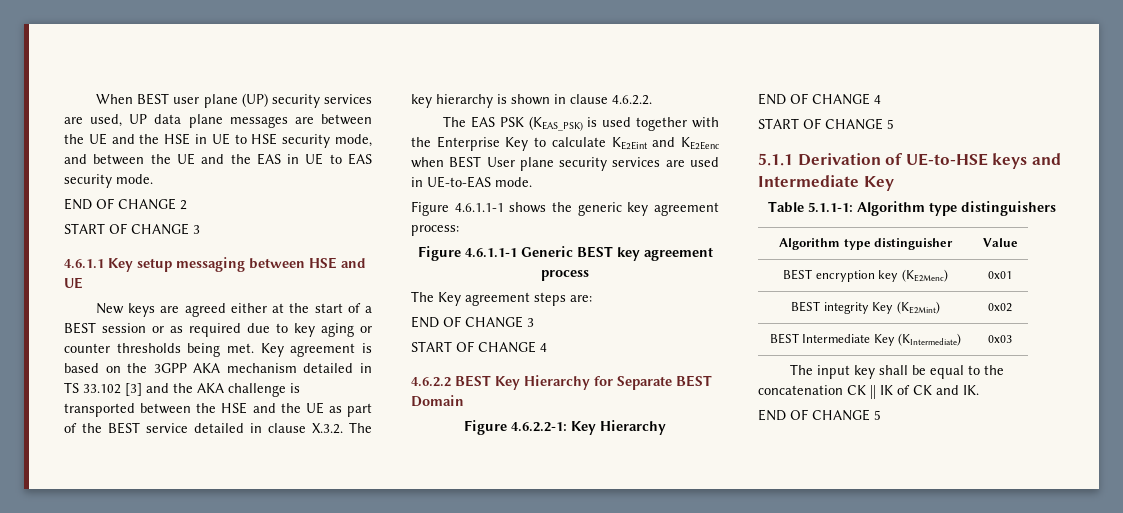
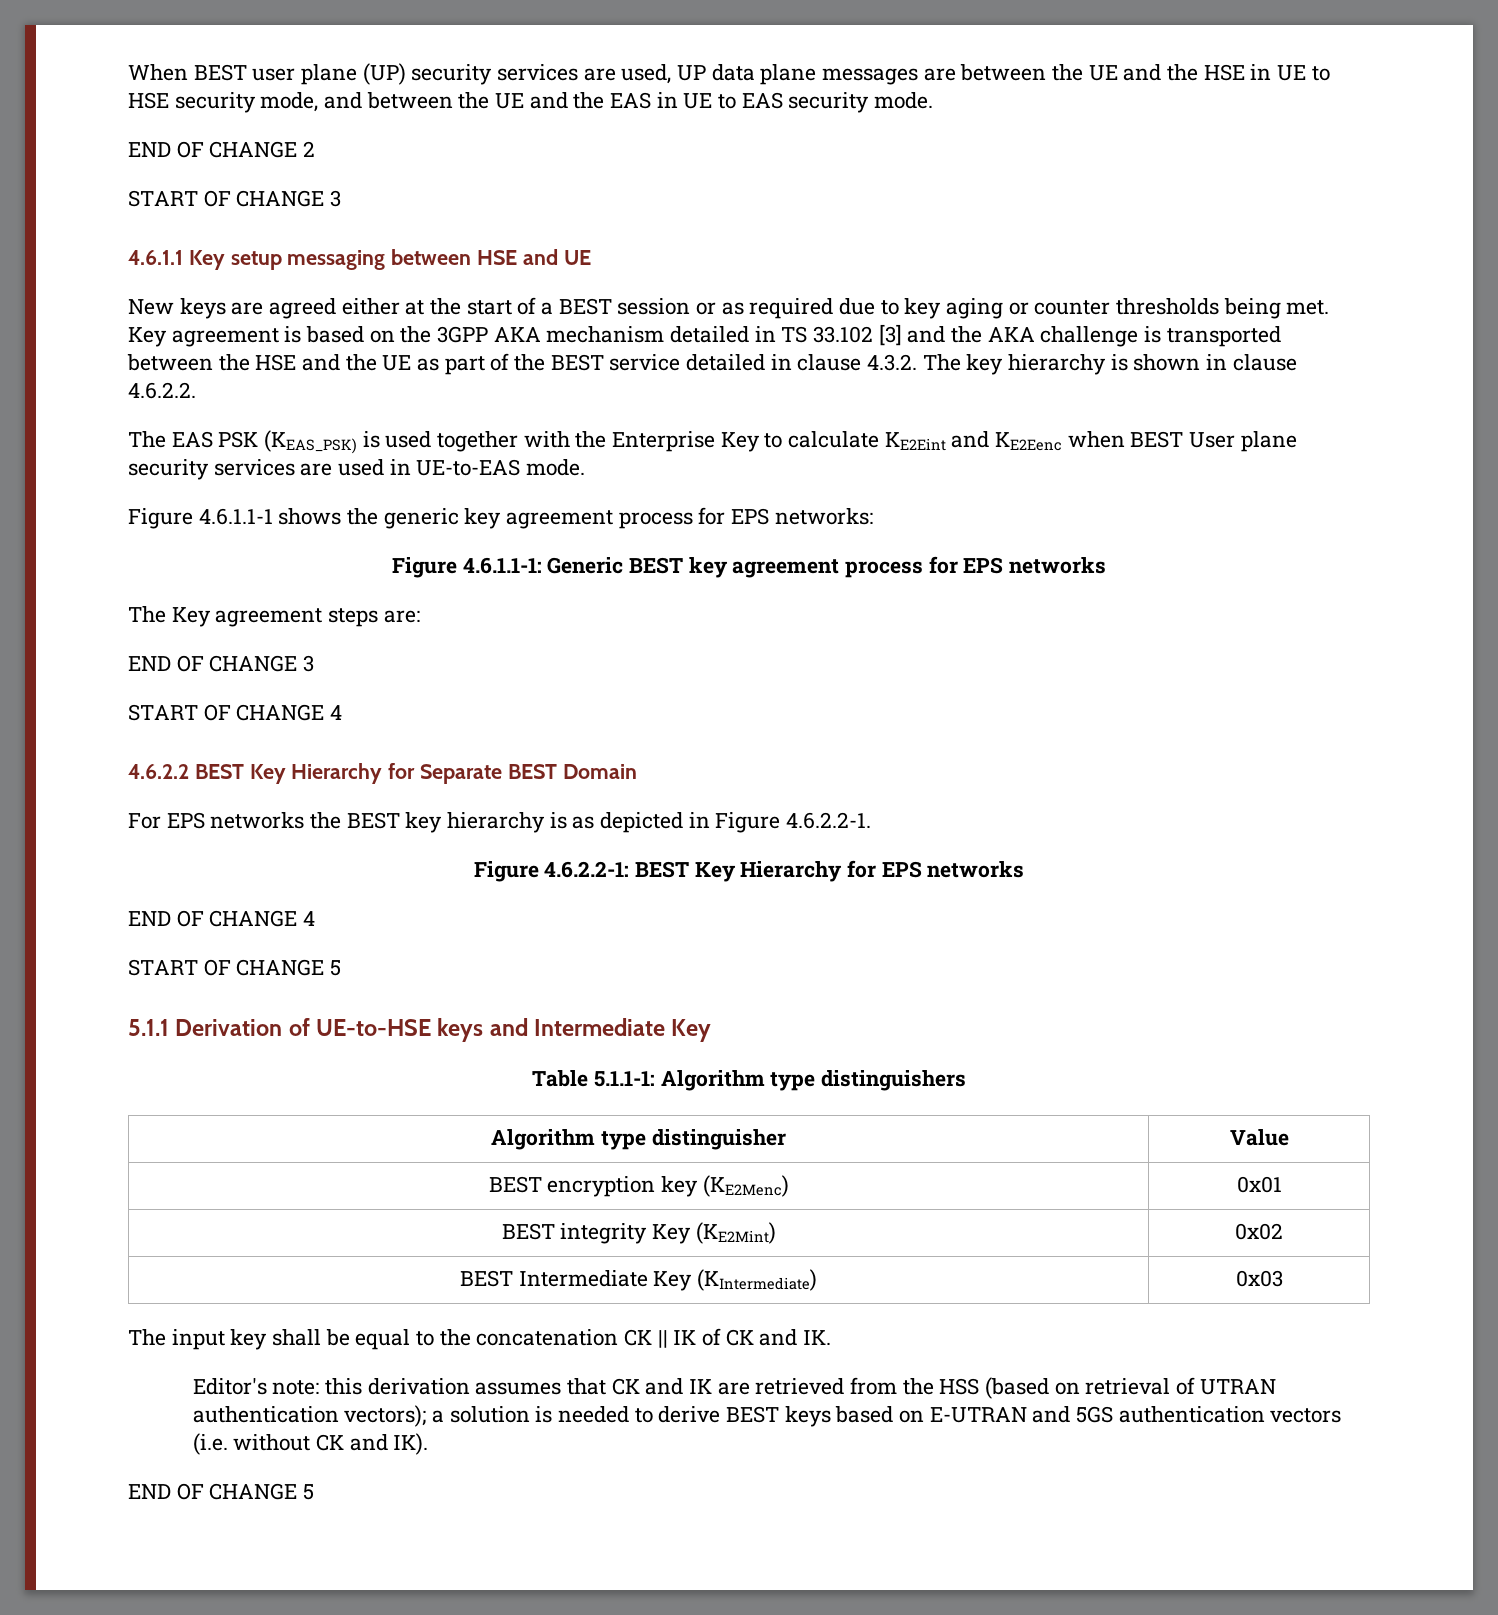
- Key agreement is based on the 3GPP AKA mechanism detailed in TS 33.102 [3] and the AKA challenge is transported between the HSE and the UE as part of the BEST service detailed in clause X.3.2. The key hierarchy is shown in clause 4.6.2.2.
+ Key agreement is based on the 3GPP AKA mechanism detailed in TS 33.102 [3] and the AKA challenge is transported between the HSE and the UE as part of the BEST service detailed in clause 4.3.2. The key hierarchy is shown in clause 4.6.2.2.
- Figure 4.6.1.1-1 shows the generic key agreement process:
- Figure 4.6.1.1-1 Generic BEST key agreement process
+ Figure 4.6.1.1-1 shows the generic key agreement process for EPS networks:
+ Figure 4.6.1.1-1: Generic BEST key agreement process for EPS networks
+ For EPS networks the BEST key hierarchy is as depicted in Figure 4.6.2.2-1.
- Figure 4.6.2.2-1: Key Hierarchy
+ Figure 4.6.2.2-1: BEST Key Hierarchy for EPS networks
+ Editor's note: this derivation assumes that CK and IK are retrieved from the HSS (based on retrieval of UTRAN authentication vectors); a solution is needed to derive BEST keys based on E-UTRAN and 5GS authentication vectors (i.e. without CK and IK).

